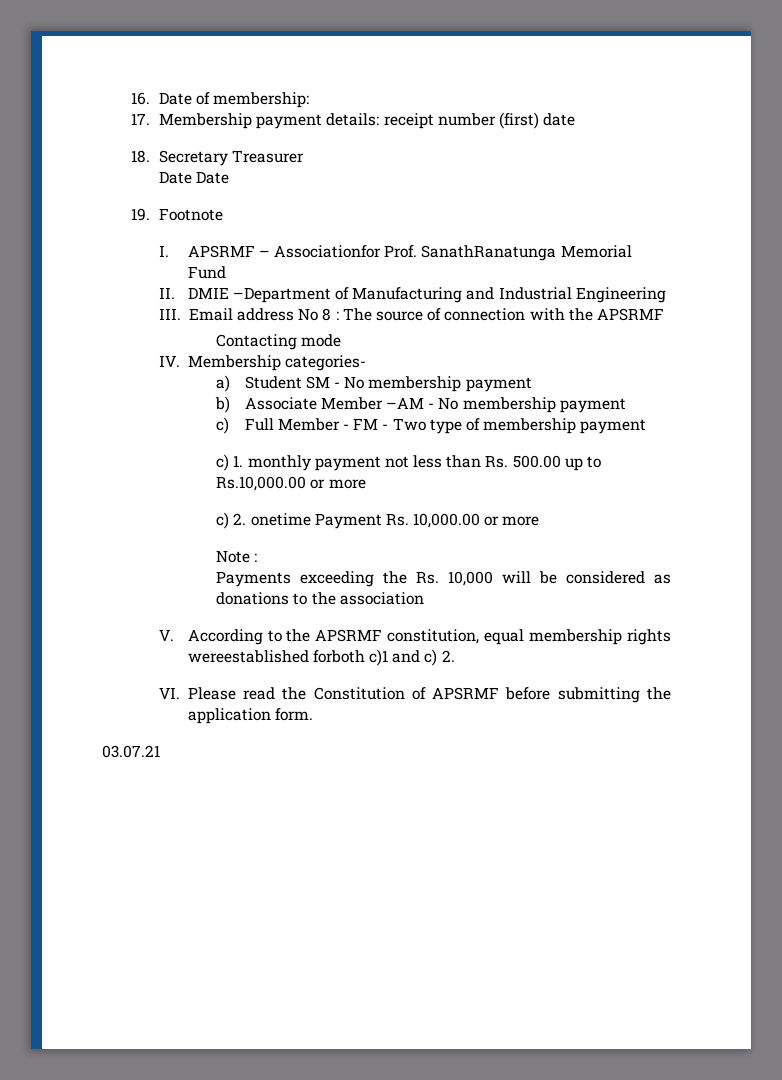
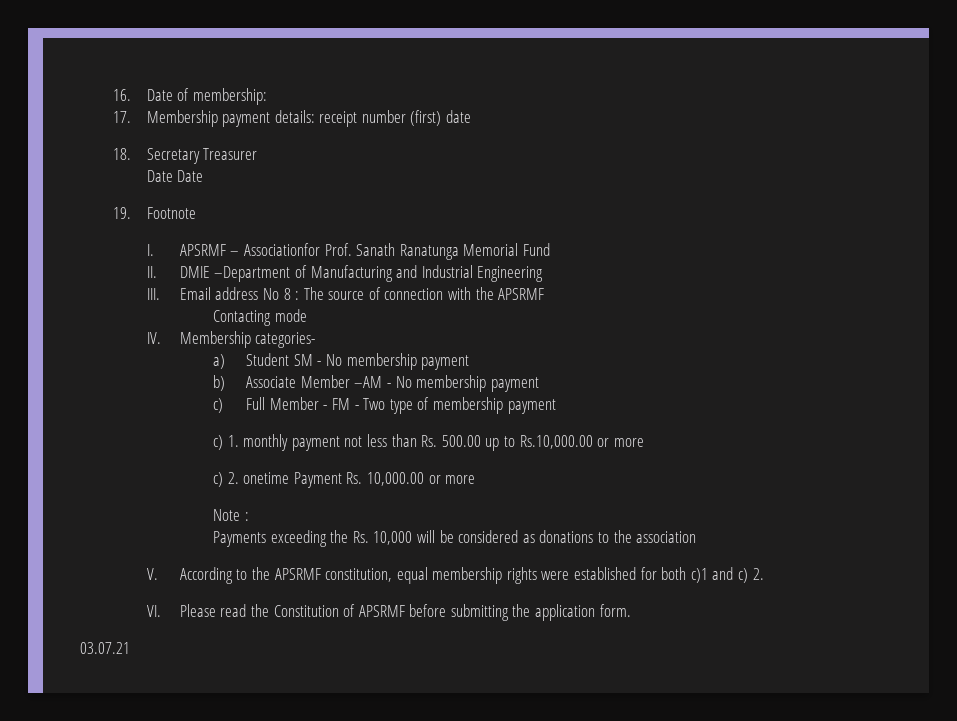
- I. APSRMF – Associationfor Prof. SanathRanatunga Memorial Fund
+ I. APSRMF – Associationfor Prof. Sanath Ranatunga Memorial Fund
- V. According to the APSRMF constitution, equal membership rights wereestablished forboth c)1 and c) 2.
+ V. According to the APSRMF constitution, equal membership rights were established for both c)1 and c) 2.

